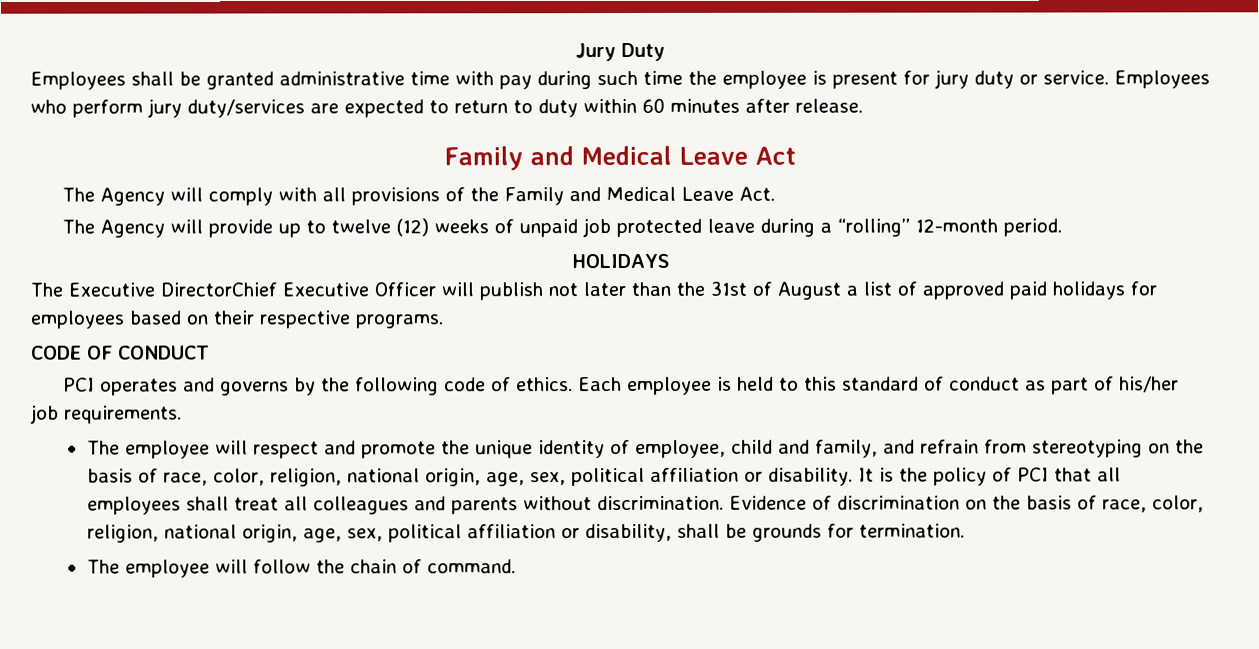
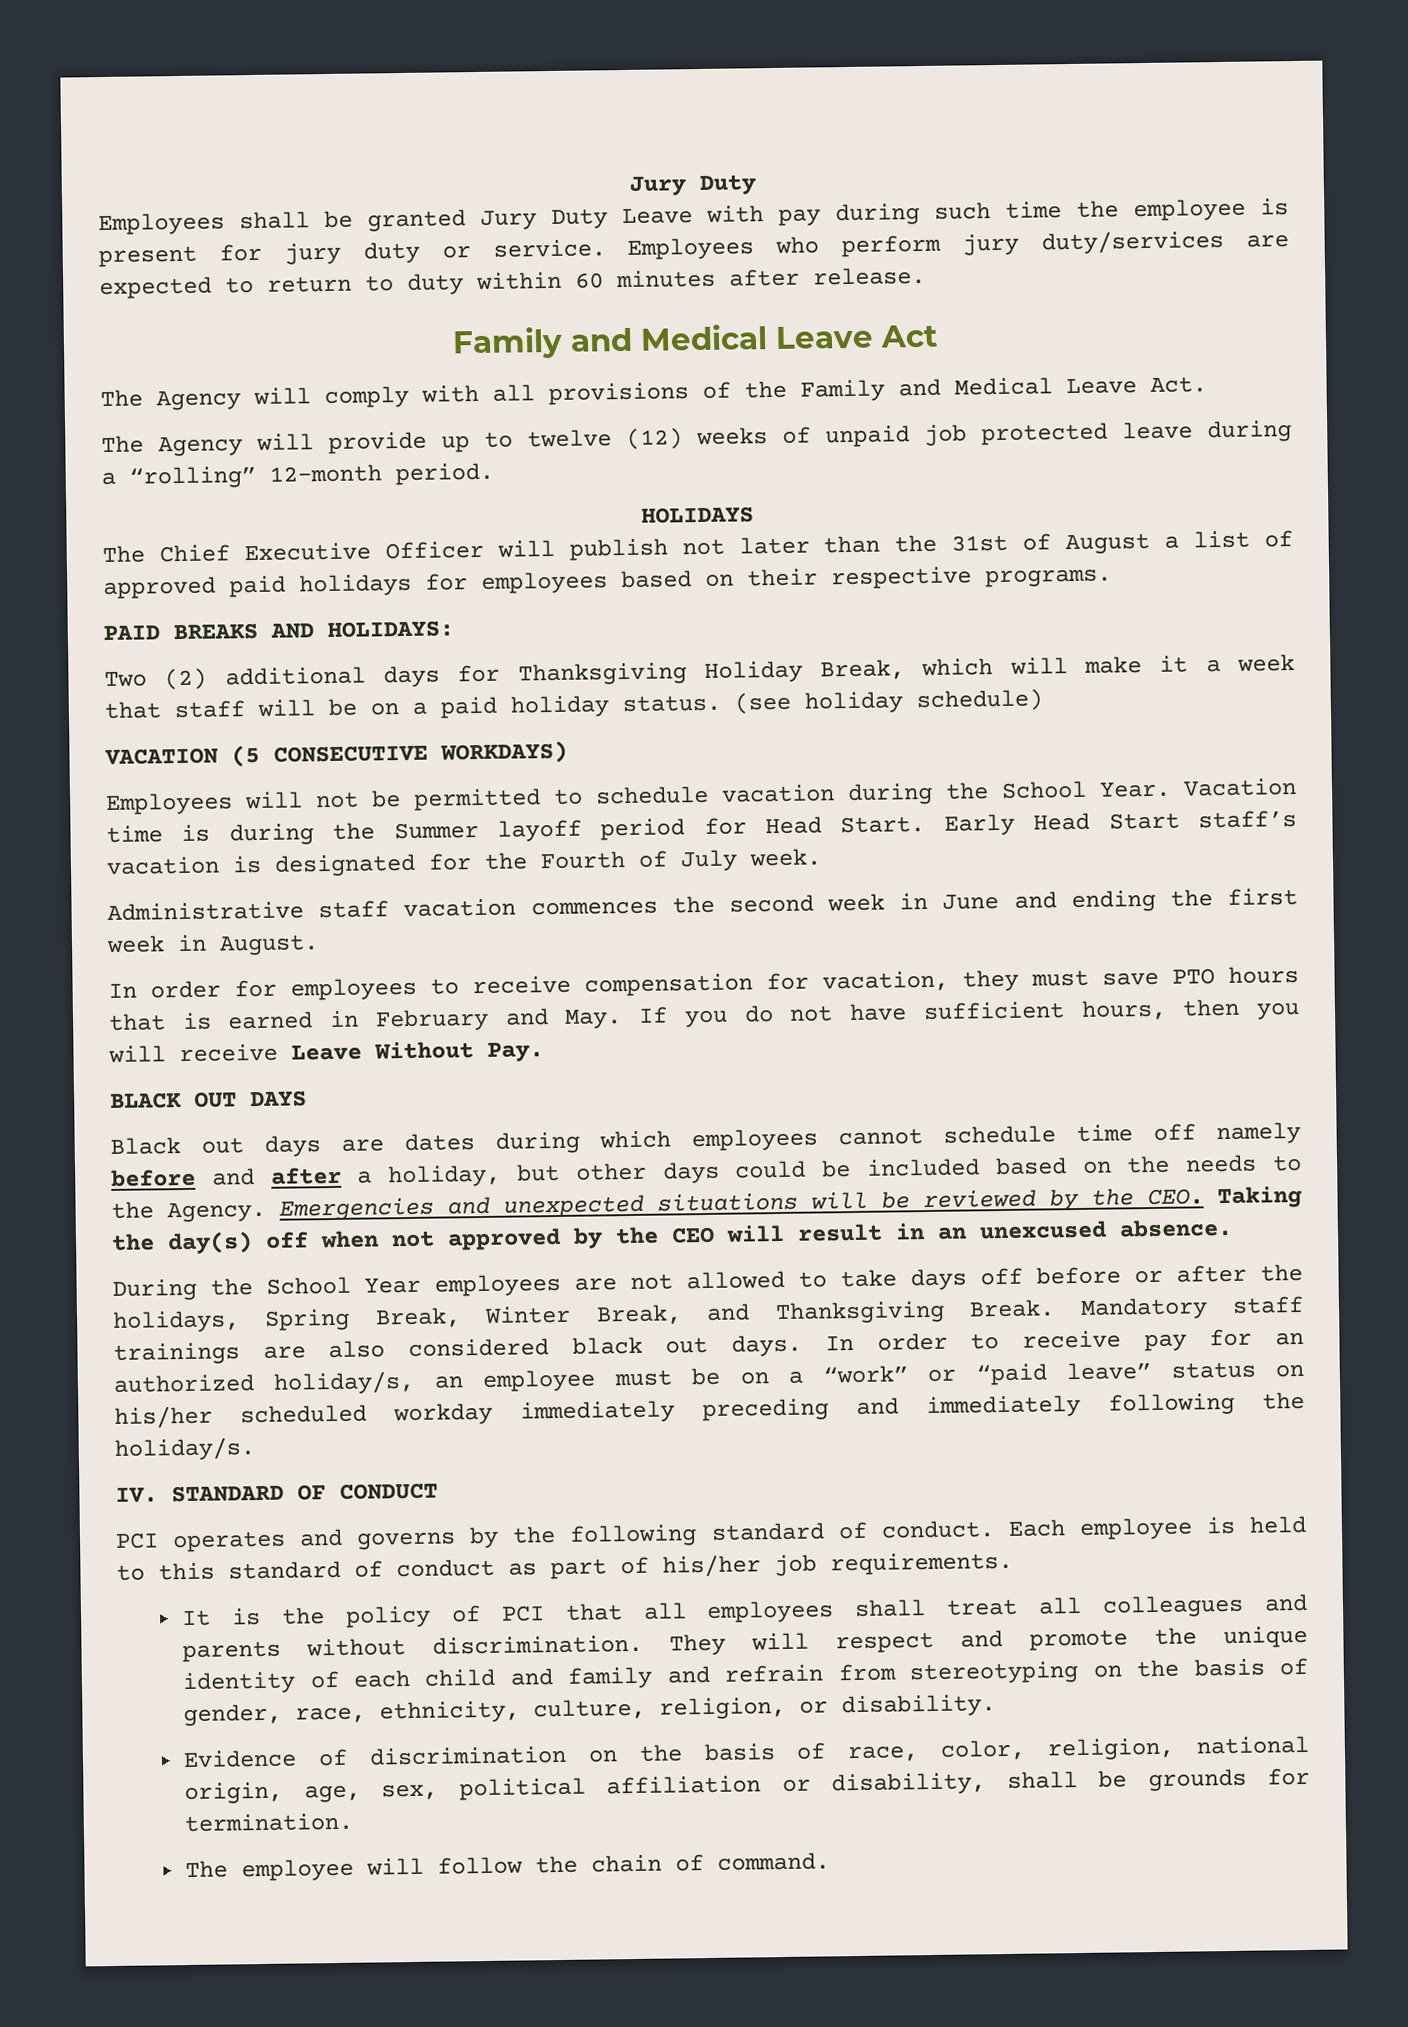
- Employees shall be granted administrative time with pay during such time the employee is present for jury duty or service.
+ Employees shall be granted Jury Duty Leave with pay during such time the employee is present for jury duty or service.
- The Executive DirectorChief Executive Officer will publish not later than the 31st of August a list of approved paid holidays for employees based on their respective programs.
+ The Chief Executive Officer will publish not later than the 31st of August a list of approved paid holidays for employees based on their respective programs.
- CODE OF CONDUCT
+ PAID BREAKS AND HOLIDAYS:
+ Two (2) additional days for Thanksgiving Holiday Break, which will make it a week that staff will be on a paid holiday status. (see holiday schedule)
+ VACATION (5 CONSECUTIVE WORKDAYS)
+ Employees will not be permitted to schedule vacation during the School Year. Vacation time is during the Summer layoff period for Head Start. Early Head Start staff’s vacation is designated for the Fourth of July week.
+ Administrative staff vacation commences the second week in June and ending the first week in August.
+ In order for employees to receive compensation for vacation, they must save PTO hours that is earned in February and May. If you do not have sufficient hours, then you will receive Leave Without Pay.
+ BLACK OUT DAYS
+ Black out days are dates during which employees cannot schedule time off namely before and after a holiday, but other days could be included based on the needs to the Agency. Emergencies and unexpected situations will be reviewed by the CEO. Taking the day(s) off when not approved by the CEO will result in an unexcused absence.
+ During the School Year employees are not allowed to take days off before or after the holidays, Spring Break, Winter Break, and Thanksgiving Break. Mandatory staff trainings are also considered black out days. In order to receive pay for an authorized holiday/s, an employee must be on a “work” or “paid leave” status on his/her scheduled workday immediately preceding and immediately following the holiday/s.
+ IV. STANDARD OF CONDUCT
- PCI operates and governs by the following code of ethics.
+ PCI operates and governs by the following standard of conduct.
- The employee will respect and promote the unique identity of employee, child and family, and refrain from stereotyping on the basis of race, color, religion, national origin, age, sex, political affiliation or disability. It is the policy of PCI that all employees shall treat all colleagues and parents without discrimination. Evidence of discrimination on the basis of race, color, religion, national origin, age, sex, political affiliation or disability, shall be grounds for termination.
+ It is the policy of PCI that all employees shall treat all colleagues and parents without discrimination. They will respect and promote the unique identity of each child and family and refrain from stereotyping on the basis of gender, race, ethnicity, culture, religion, or disability.
+ Evidence of discrimination on the basis of race, color, religion, national origin, age, sex, political affiliation or disability, shall be grounds for termination.

